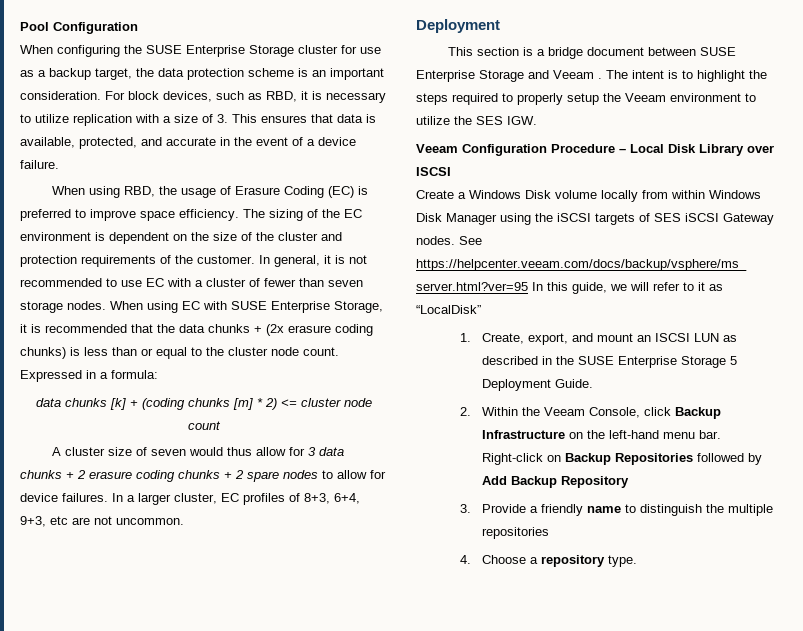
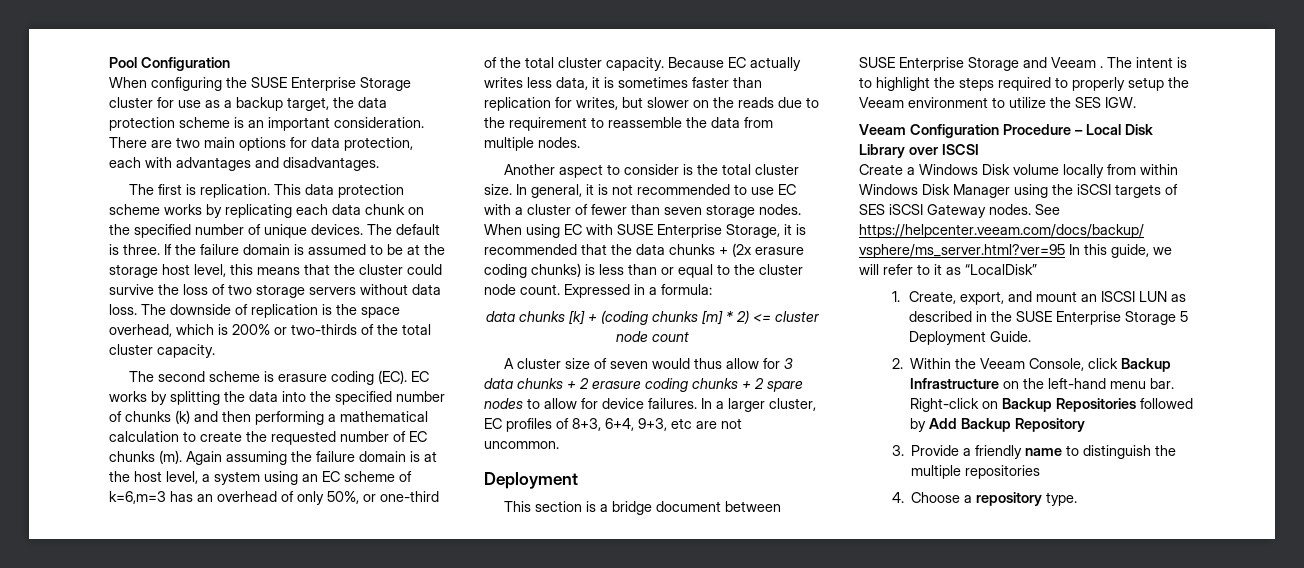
- For block devices, such as RBD, it is necessary to utilize replication with a size of 3. This ensures that data is available, protected, and accurate in the event of a device failure.
- When using RBD, the usage of Erasure Coding (EC) is preferred to improve space efficiency. The sizing of the EC environment is dependent on the size of the cluster and protection requirements of the customer.
+ There are two main options for data protection, each with advantages and disadvantages.
+ The first is replication. This data protection scheme works by replicating each data chunk on the specified number of unique devices. The default is three. If the failure domain is assumed to be at the storage host level, this means that the cluster could survive the loss of two storage servers without data loss. The downside of replication is the space overhead, which is 200% or two-thirds of the total cluster capacity.
+ The second scheme is erasure coding (EC). EC works by splitting the data into the specified number of chunks (k) and then performing a mathematical calculation to create the requested number of EC chunks (m). Again assuming the failure domain is at the host level, a system using an EC scheme of k=6,m=3 has an overhead of only 50%, or one-third of the total cluster capacity. Because EC actually writes less data, it is sometimes faster than replication for writes, but slower on the reads due to the requirement to reassemble the data from multiple nodes.
+ Another aspect to consider is the total cluster size.

